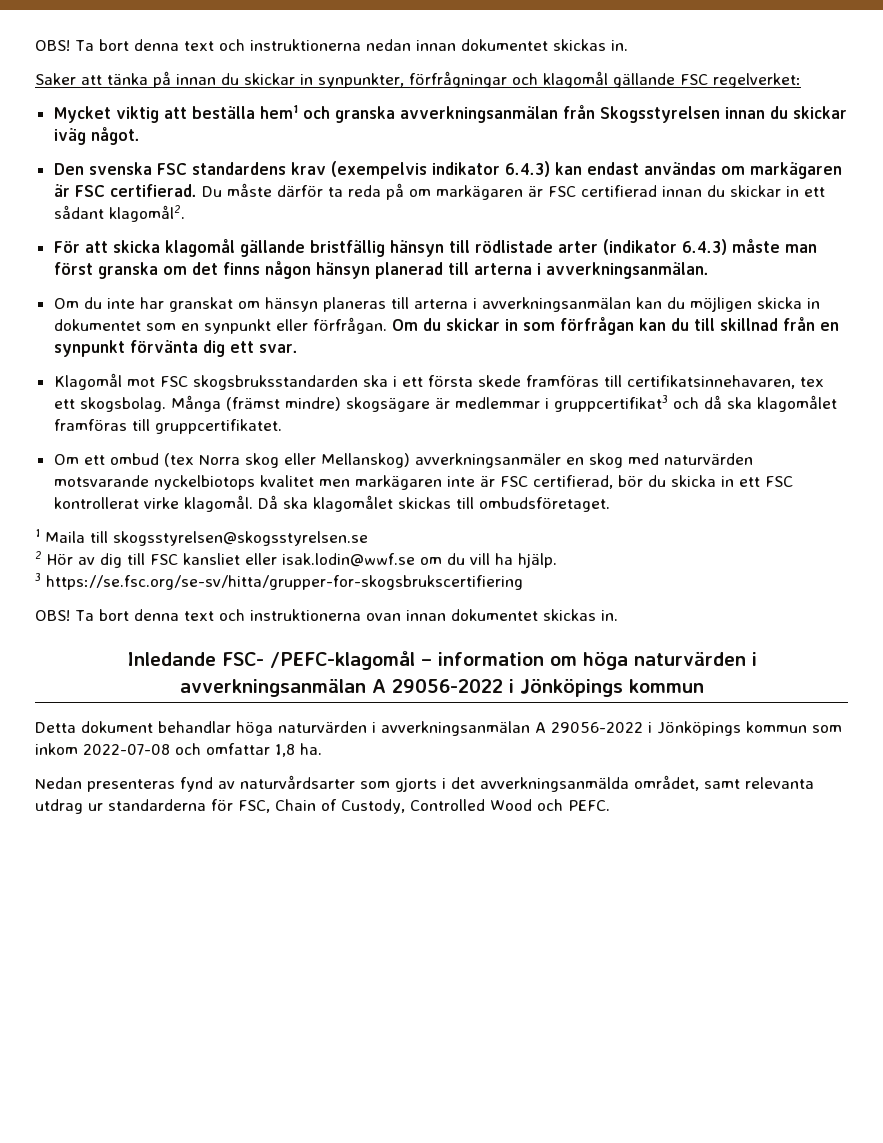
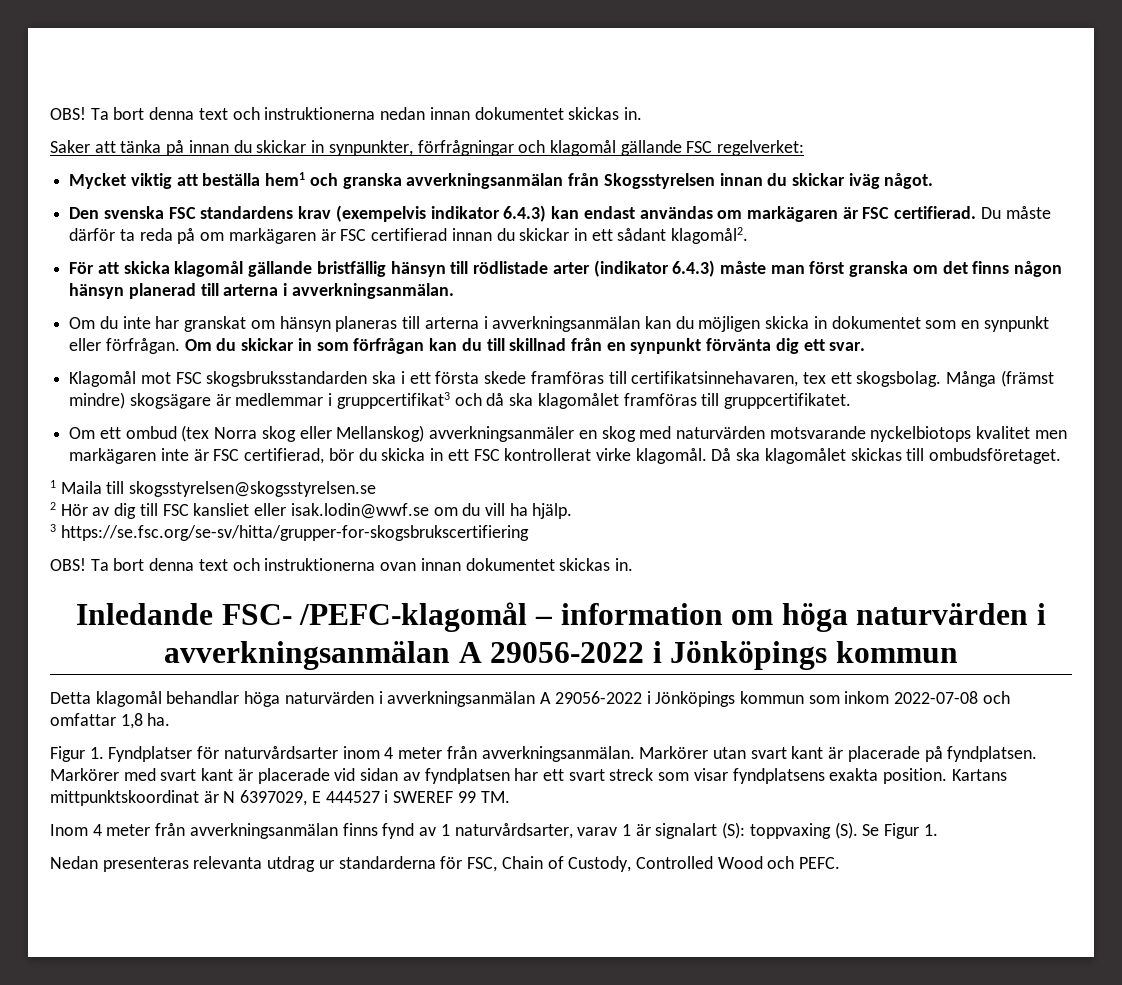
- Detta dokument behandlar höga naturvärden i avverkningsanmälan A 29056-2022 i Jönköpings kommun som inkom 2022-07-08 och omfattar 1,8 ha.
+ Detta klagomål behandlar höga naturvärden i avverkningsanmälan A 29056-2022 i Jönköpings kommun som inkom 2022-07-08 och omfattar 1,8 ha.
- Nedan presenteras fynd av naturvårdsarter som gjorts i det avverkningsanmälda området, samt relevanta utdrag ur standarderna för FSC, Chain of Custody, Controlled Wood och PEFC.
+ Figur 1. Fyndplatser för naturvårdsarter inom 4 meter från avverkningsanmälan. Markörer utan svart kant är placerade på fyndplatsen. Markörer med svart kant är placerade vid sidan av fyndplatsen har ett svart streck som visar fyndplatsens exakta position. Kartans mittpunktskoordinat är N 6397029, E 444527 i SWEREF 99 TM.
+ Inom 4 meter från avverkningsanmälan finns fynd av 1 naturvårdsarter, varav 1 är signalart (S): toppvaxing (S). Se Figur 1.
+ Nedan presenteras relevanta utdrag ur standarderna för FSC, Chain of Custody, Controlled Wood och PEFC.

